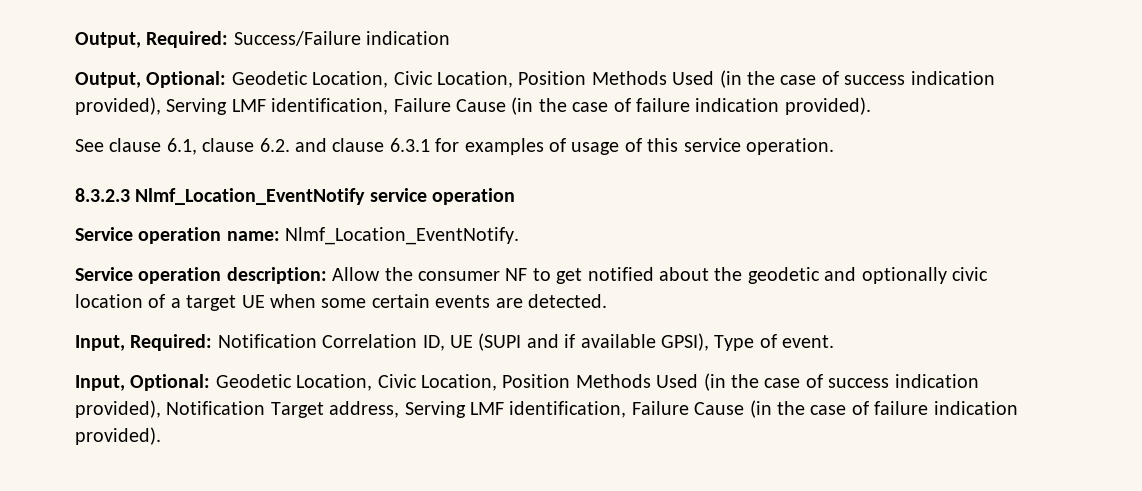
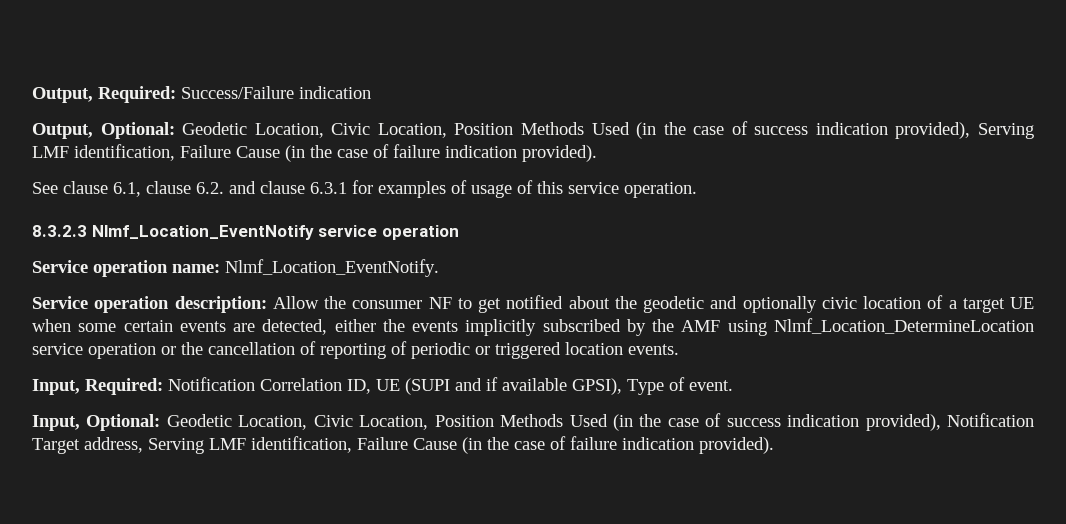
- Service operation description: Allow the consumer NF to get notified about the geodetic and optionally civic location of a target UE when some certain events are detected.
+ Service operation description: Allow the consumer NF to get notified about the geodetic and optionally civic location of a target UE when some certain events are detected, either the events implicitly subscribed by the AMF using Nlmf_Location_DetermineLocation service operation or the cancellation of reporting of periodic or triggered location events.

